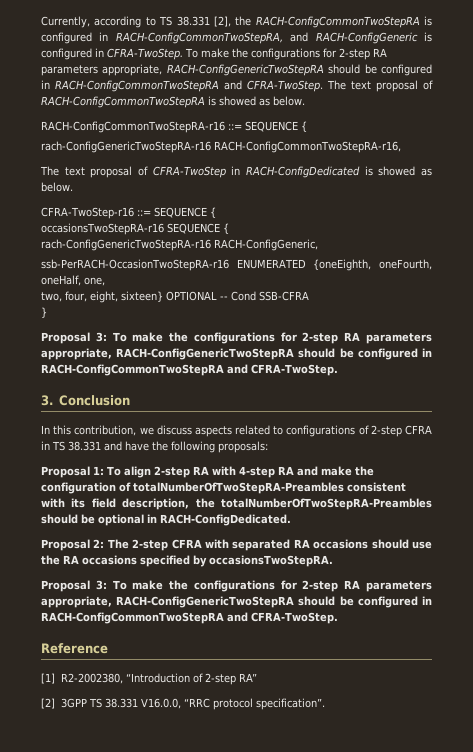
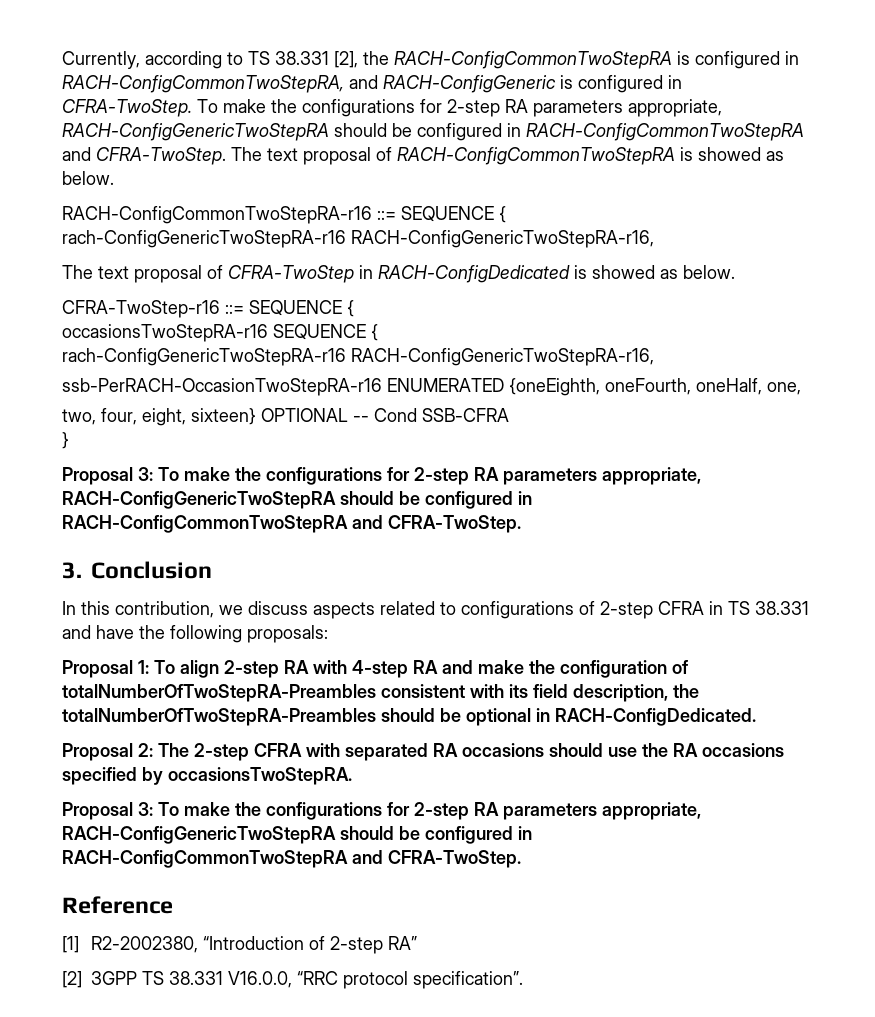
  RACH-ConfigCommonTwoStepRA-r16 ::= SEQUENCE {
- rach-ConfigGenericTwoStepRA-r16 RACH-ConfigCommonTwoStepRA-r16,
+ rach-ConfigGenericTwoStepRA-r16 RACH-ConfigGenericTwoStepRA-r16,
  occasionsTwoStepRA-r16 SEQUENCE {
- rach-ConfigGenericTwoStepRA-r16 RACH-ConfigGeneric,
+ rach-ConfigGenericTwoStepRA-r16 RACH-ConfigGenericTwoStepRA-r16,

